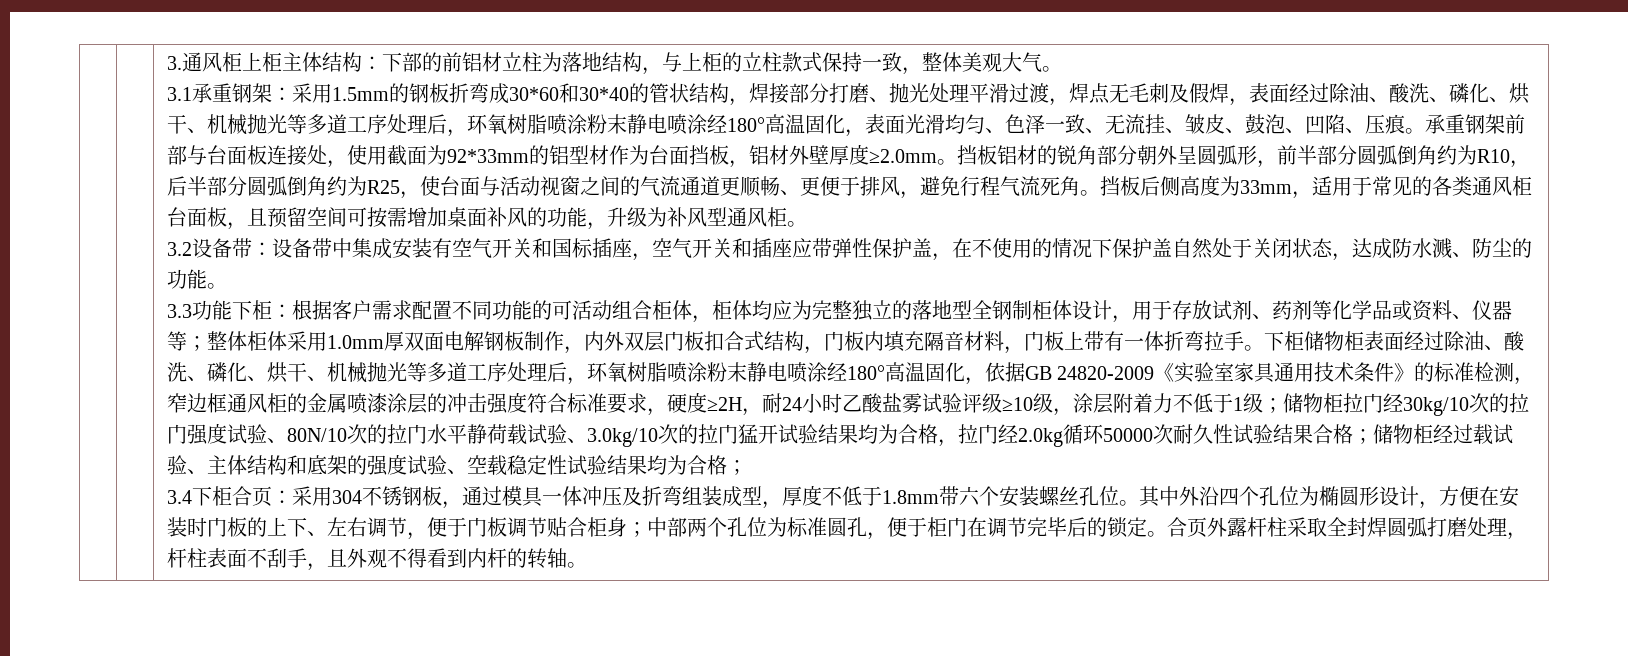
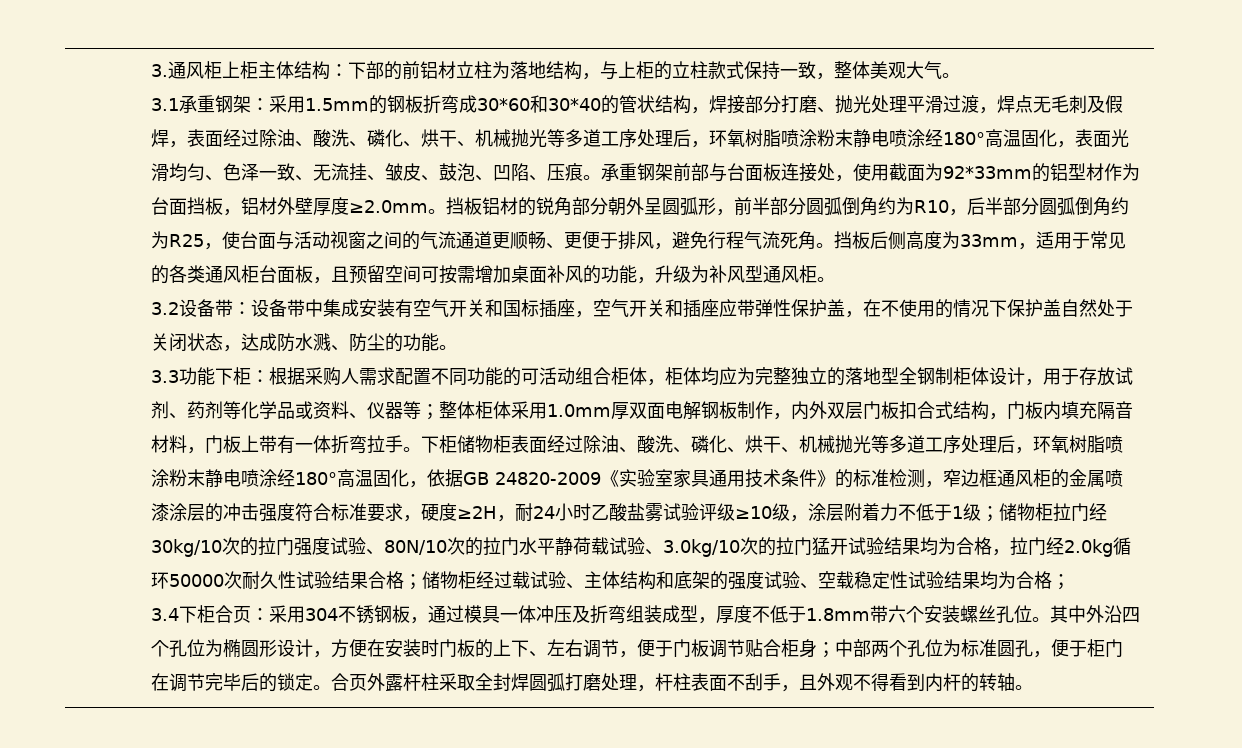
- 3.3功能下柜：根据客户需求配置不同功能的可活动组合柜体，柜体均应为完整独立的落地型全钢制柜体设计，用于存放试剂、药剂等化学品或资料、仪器等；整体柜体采用1.0mm厚双面电解钢板制作，内外双层门板扣合式结构，门板内填充隔音材料，门板上带有一体折弯拉手。
+ 3.3功能下柜：根据采购人需求配置不同功能的可活动组合柜体，柜体均应为完整独立的落地型全钢制柜体设计，用于存放试剂、药剂等化学品或资料、仪器等；整体柜体采用1.0mm厚双面电解钢板制作，内外双层门板扣合式结构，门板内填充隔音材料，门板上带有一体折弯拉手。

